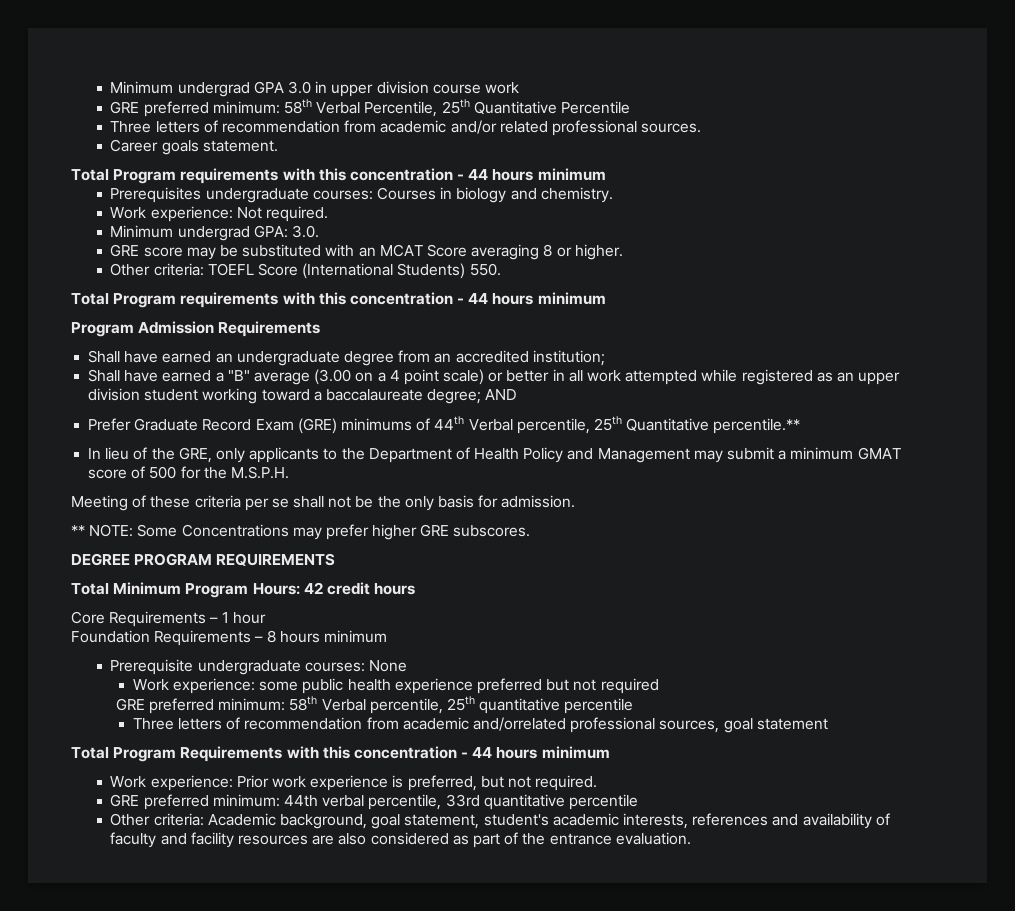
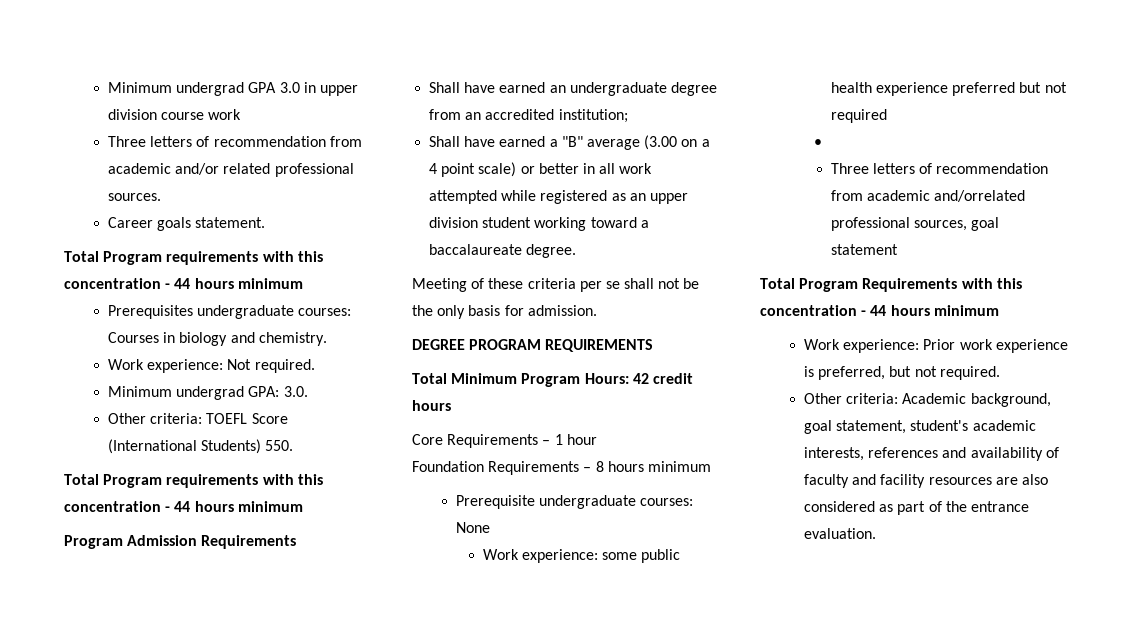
- GRE preferred minimum: 58th Verbal Percentile, 25th Quantitative Percentile
- GRE score may be substituted with an MCAT Score averaging 8 or higher.
- Shall have earned a "B" average (3.00 on a 4 point scale) or better in all work attempted while registered as an upper division student working toward a baccalaureate degree; AND
- Prefer Graduate Record Exam (GRE) minimums of 44th Verbal percentile, 25th Quantitative percentile.**
- In lieu of the GRE, only applicants to the Department of Health Policy and Management may submit a minimum GMAT score of 500 for the M.S.P.H.
+ Shall have earned a "B" average (3.00 on a 4 point scale) or better in all work attempted while registered as an upper division student working toward a baccalaureate degree.
- ** NOTE: Some Concentrations may prefer higher GRE subscores.
- GRE preferred minimum: 58th Verbal percentile, 25th quantitative percentile
+ •
- GRE preferred minimum: 44th verbal percentile, 33rd quantitative percentile

